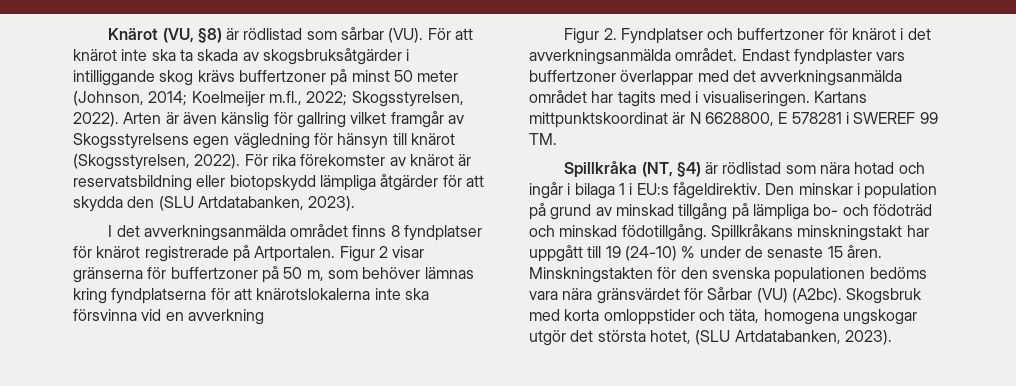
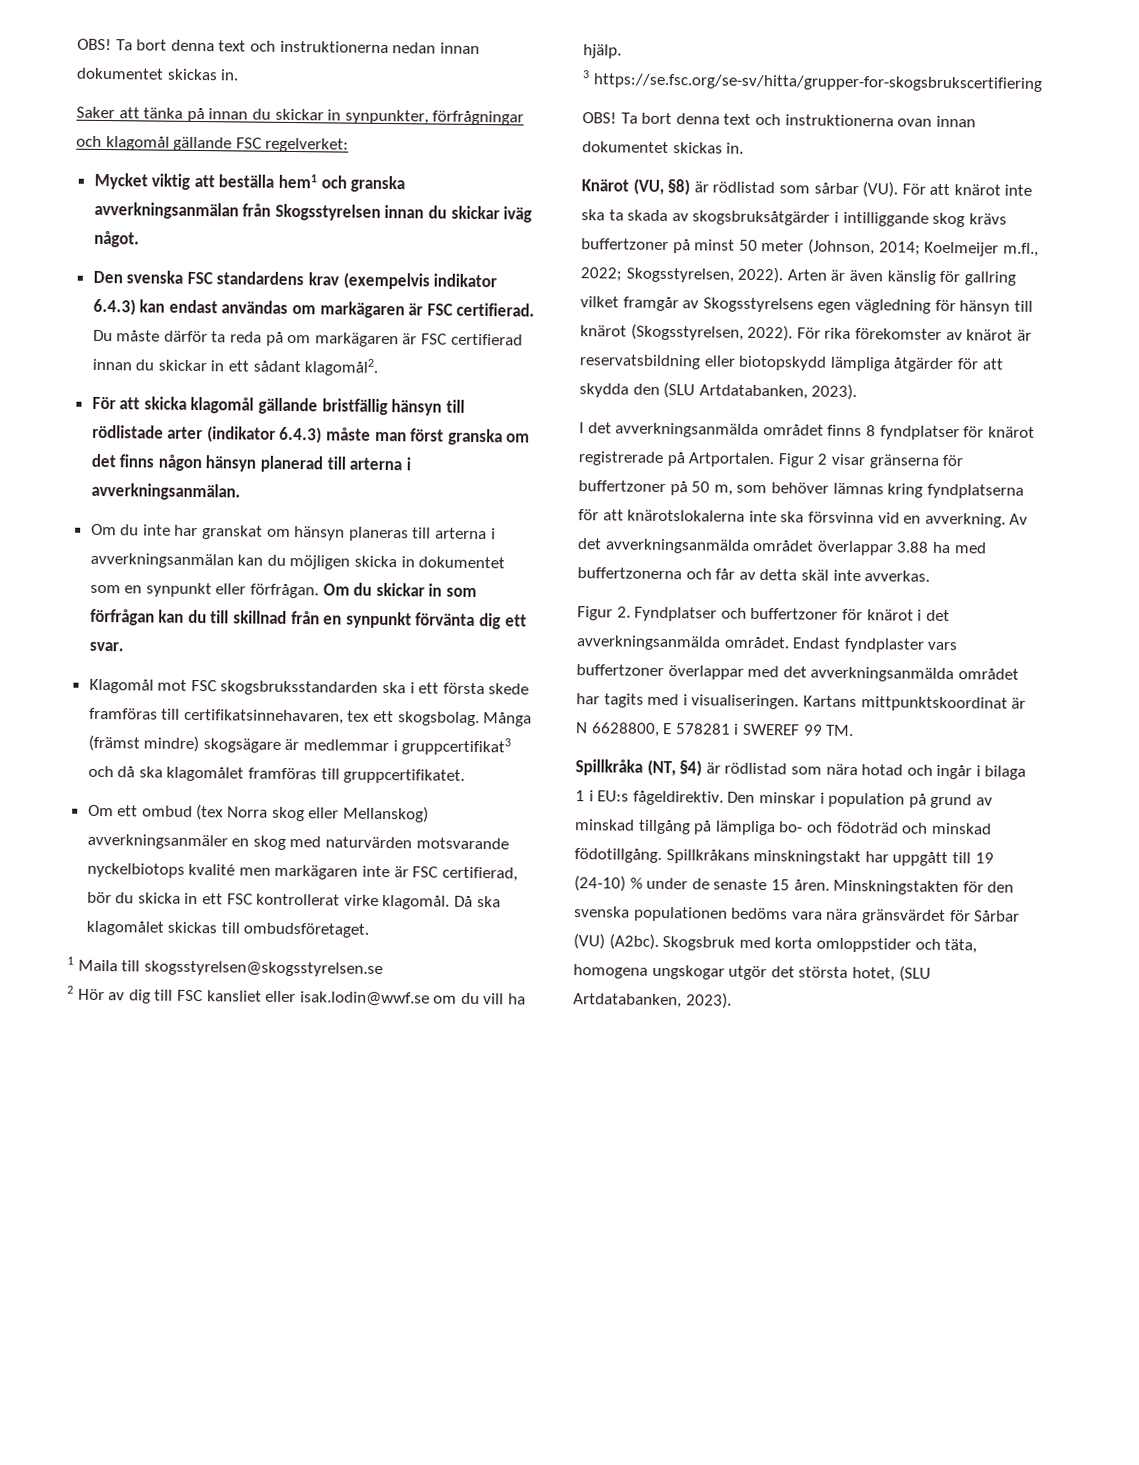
+ OBS! Ta bort denna text och instruktionerna nedan innan dokumentet skickas in.
+ Saker att tänka på innan du skickar in synpunkter, förfrågningar och klagomål gällande FSC regelverket:
+ Mycket viktig att beställa hem1 och granska avverkningsanmälan från Skogsstyrelsen innan du skickar iväg något.
+ Den svenska FSC standardens krav (exempelvis indikator 6.4.3) kan endast användas om markägaren är FSC certifierad. Du måste därför ta reda på om markägaren är FSC certifierad innan du skickar in ett sådant klagomål2.
+ För att skicka klagomål gällande bristfällig hänsyn till rödlistade arter (indikator 6.4.3) måste man först granska om det finns någon hänsyn planerad till arterna i avverkningsanmälan.
+ Om du inte har granskat om hänsyn planeras till arterna i avverkningsanmälan kan du möjligen skicka in dokumentet som en synpunkt eller förfrågan. Om du skickar in som förfrågan kan du till skillnad från en synpunkt förvänta dig ett svar.
+ Klagomål mot FSC skogsbruksstandarden ska i ett första skede framföras till certifikatsinnehavaren, tex ett skogsbolag. Många (främst mindre) skogsägare är medlemmar i gruppcertifikat3 och då ska klagomålet framföras till gruppcertifikatet.
+ Om ett ombud (tex Norra skog eller Mellanskog) avverkningsanmäler en skog med naturvärden motsvarande nyckelbiotops kvalité men markägaren inte är FSC certifierad, bör du skicka in ett FSC kontrollerat virke klagomål. Då ska klagomålet skickas till ombudsföretaget.
+ 1 Maila till skogsstyrelsen@skogsstyrelsen.se
+ 2 Hör av dig till FSC kansliet eller isak.lodin@wwf.se om du vill ha hjälp.
+ 3 https://se.fsc.org/se-sv/hitta/grupper-for-skogsbrukscertifiering
+ OBS! Ta bort denna text och instruktionerna ovan innan dokumentet skickas in.
- Figur 2 visar gränserna för buffertzoner på 50 m, som behöver lämnas kring fyndplatserna för att knärotslokalerna inte ska försvinna vid en avverkning
+ Figur 2 visar gränserna för buffertzoner på 50 m, som behöver lämnas kring fyndplatserna för att knärotslokalerna inte ska försvinna vid en avverkning. Av det avverkningsanmälda området överlappar 3.88 ha med buffertzonerna och får av detta skäl inte avverkas.

